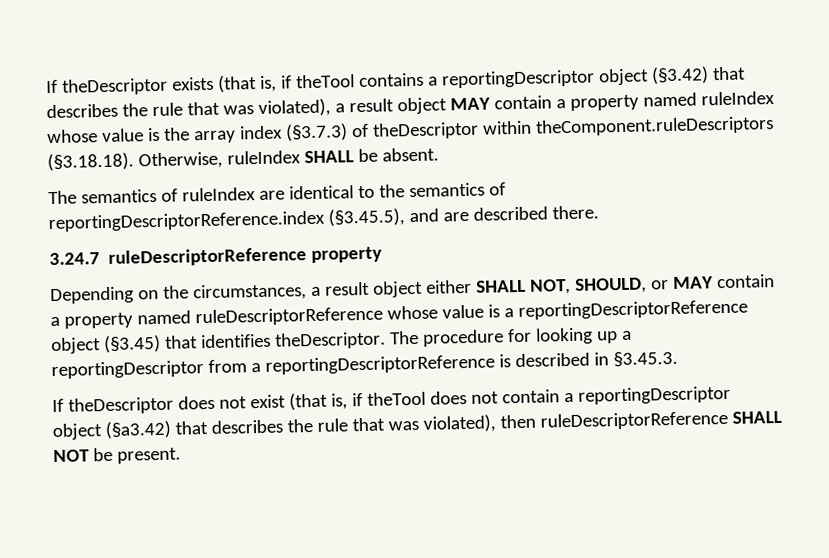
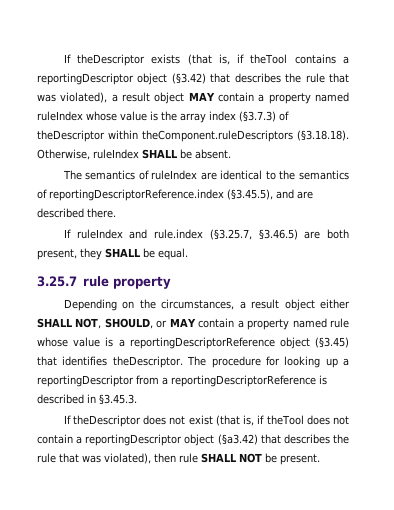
- 3.24.7 ruleDescriptorReference property
+ If ruleIndex and rule.index (§3.25.7, §3.46.5) are both present, they SHALL be equal.
+ 3.25.7 rule property
- Depending on the circumstances, a result object either SHALL NOT, SHOULD, or MAY contain a property named ruleDescriptorReference whose value is a reportingDescriptorReference object (§3.45) that identifies theDescriptor.
+ Depending on the circumstances, a result object either SHALL NOT, SHOULD, or MAY contain a property named rule whose value is a reportingDescriptorReference object (§3.45) that identifies theDescriptor.
- If theDescriptor does not exist (that is, if theTool does not contain a reportingDescriptor object (§a3.42) that describes the rule that was violated), then ruleDescriptorReference SHALL NOT be present.
+ If theDescriptor does not exist (that is, if theTool does not contain a reportingDescriptor object (§a3.42) that describes the rule that was violated), then rule SHALL NOT be present.

